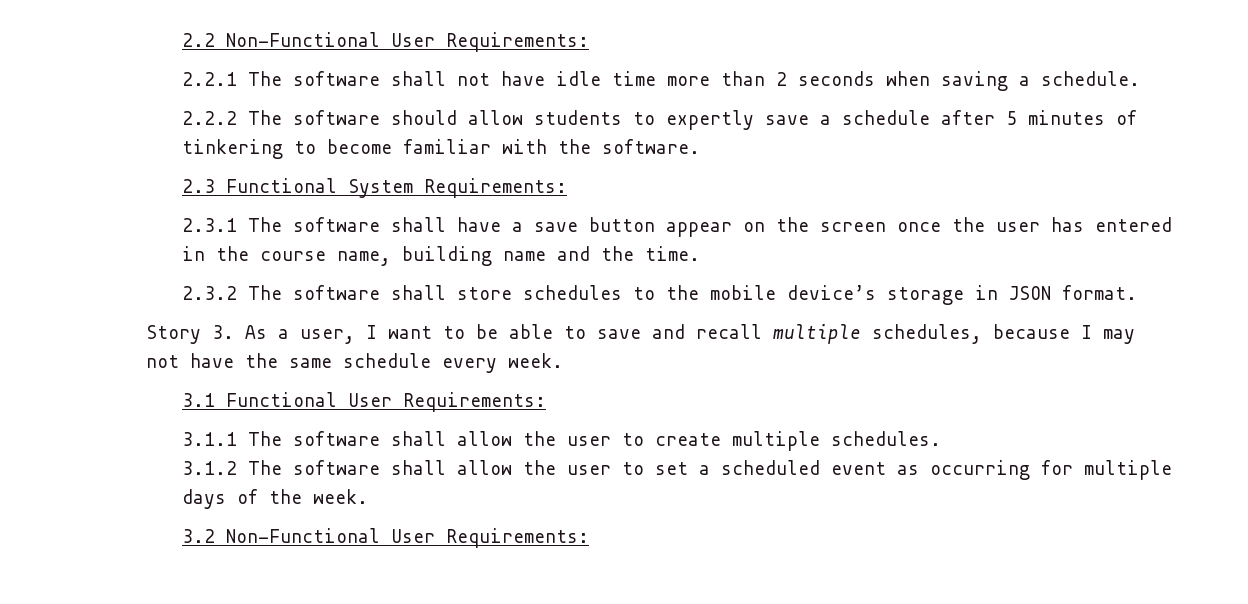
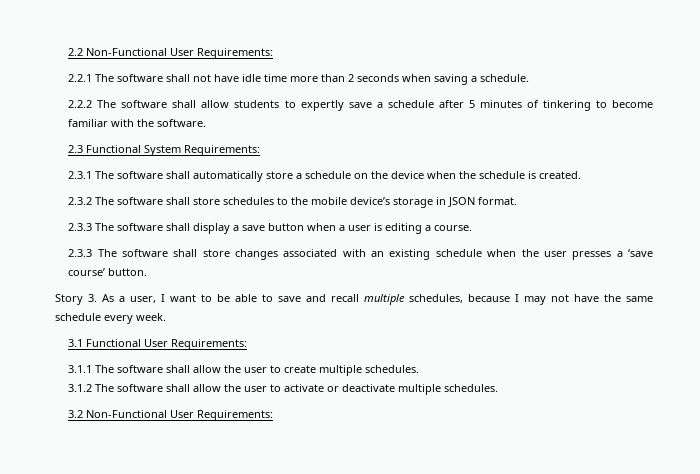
- 2.2.2 The software should allow students to expertly save a schedule after 5 minutes of tinkering to become familiar with the software.
+ 2.2.2 The software shall allow students to expertly save a schedule after 5 minutes of tinkering to become familiar with the software.
- 2.3.1 The software shall have a save button appear on the screen once the user has entered in the course name, building name and the time.
+ 2.3.1 The software shall automatically store a schedule on the device when the schedule is created.
+ 2.3.3 The software shall display a save button when a user is editing a course.
+ 2.3.3 The software shall store changes associated with an existing schedule when the user presses a ‘save course’ button.
- 3.1.2 The software shall allow the user to set a scheduled event as occurring for multiple days of the week.
+ 3.1.2 The software shall allow the user to activate or deactivate multiple schedules.

